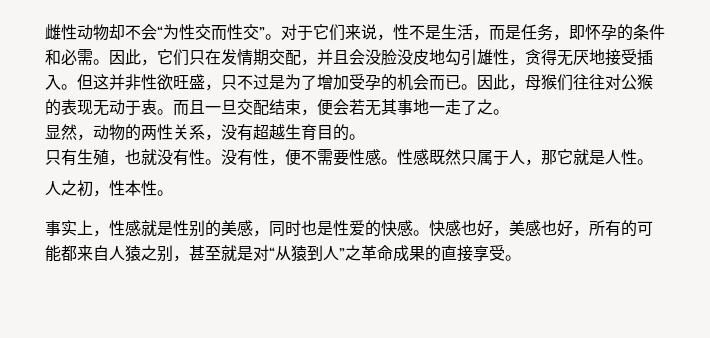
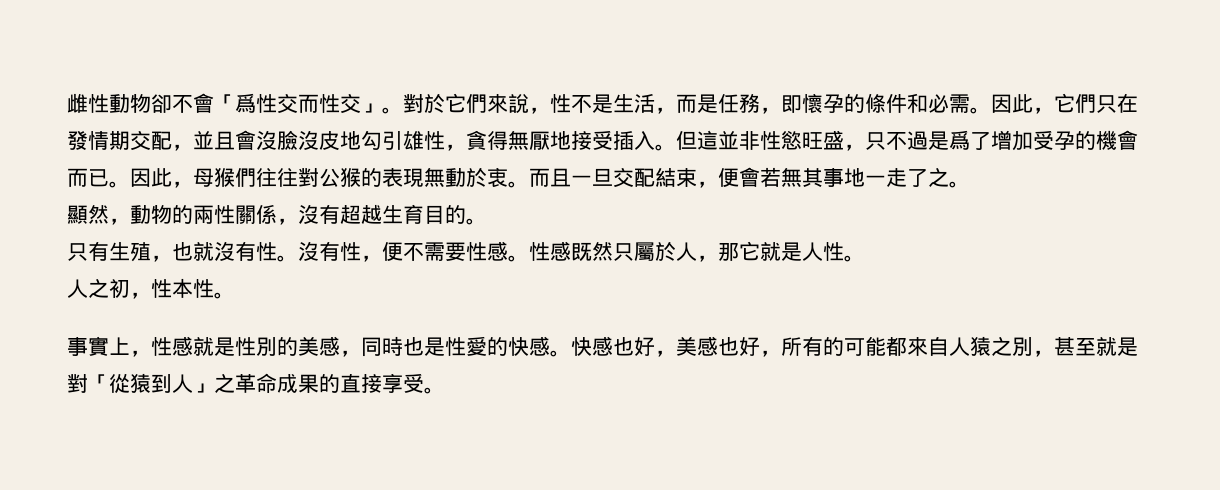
- 雌性动物却不会“为性交而性交”。对于它们来说，性不是生活，而是任务，即怀孕的条件和必需。
+ 雌性動物卻不會「爲性交而性交」。對於它們來說，性不是生活，而是任務，即懷孕的條件和必需。
- 因此，它们只在发情期交配，并且会没脸没皮地勾引雄性，贪得无厌地接受插入。
+ 因此，它們只在發情期交配，並且會沒臉沒皮地勾引雄性，貪得無厭地接受插入。
- 但这并非性欲旺盛，只不过是为了增加受孕的机会而已。
+ 但這並非性慾旺盛，只不過是爲了增加受孕的機會而已。
- 因此，母猴们往往对公猴的表现无动于衷。
+ 因此，母猴們往往對公猴的表現無動於衷。
- 而且一旦交配结束，便会若无其事地一走了之。
+ 而且一旦交配結束，便會若無其事地一走了之。
- 显然，动物的两性关系，没有超越生育目的。
+ 顯然，動物的兩性關係，沒有超越生育目的。
- 只有生殖，也就没有性。没有性，便不需要性感。
+ 只有生殖，也就沒有性。沒有性，便不需要性感。
- 性感既然只属于人，那它就是人性。
+ 性感既然只屬於人，那它就是人性。
- 事实上，性感就是性别的美感，同时也是性爱的快感。
+ 事實上，性感就是性別的美感，同時也是性愛的快感。
- 快感也好，美感也好，所有的可能都来自人猿之别，甚至就是对“从猿到人”之革命成果的直接享受。
+ 快感也好，美感也好，所有的可能都來自人猿之別，甚至就是對「從猿到人」之革命成果的直接享受。

